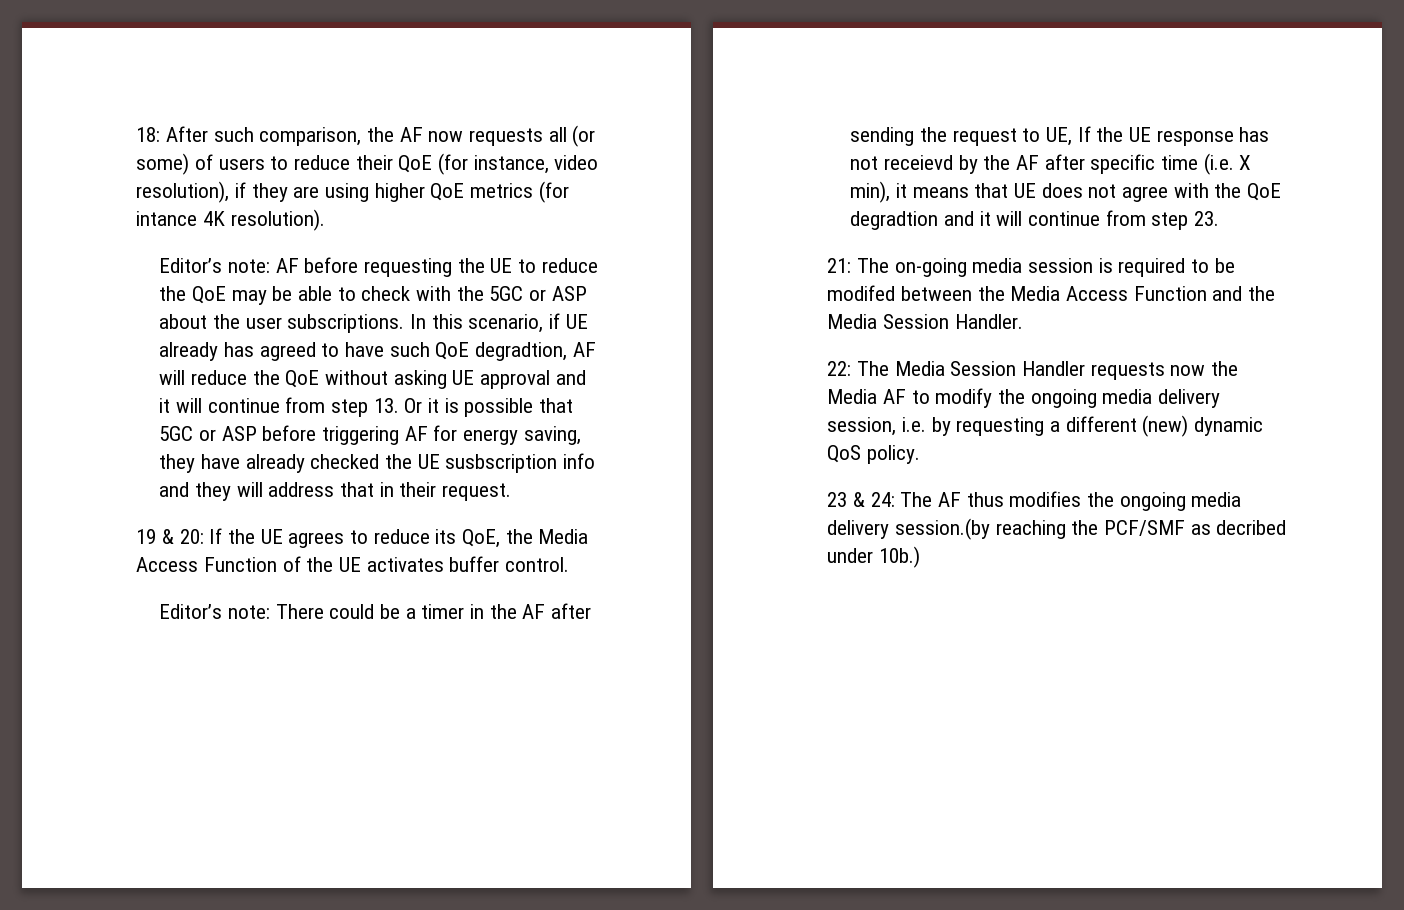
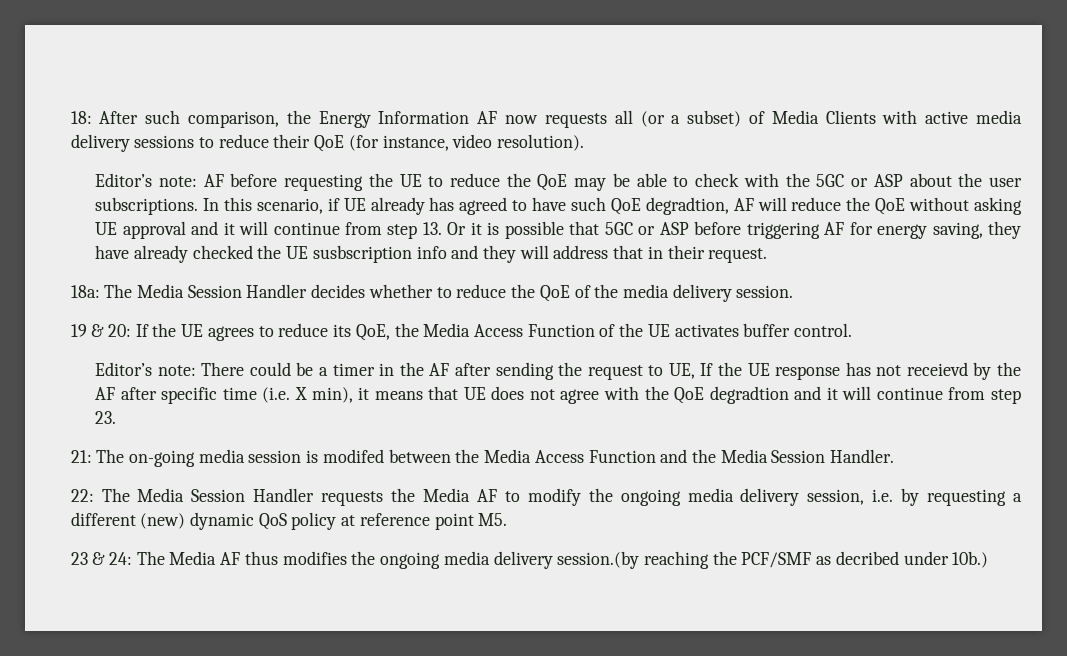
- 18: After such comparison, the AF now requests all (or some) of users to reduce their QoE (for instance, video resolution), if they are using higher QoE metrics (for intance 4K resolution).
+ 18: After such comparison, the Energy Information AF now requests all (or a subset) of Media Clients with active media delivery sessions to reduce their QoE (for instance, video resolution).
+ 18a: The Media Session Handler decides whether to reduce the QoE of the media delivery session.
- 21: The on-going media session is required to be modifed between the Media Access Function and the Media Session Handler.
+ 21: The on-going media session is modifed between the Media Access Function and the Media Session Handler.
- 22: The Media Session Handler requests now the Media AF to modify the ongoing media delivery session, i.e. by requesting a different (new) dynamic QoS policy.
+ 22: The Media Session Handler requests the Media AF to modify the ongoing media delivery session, i.e. by requesting a different (new) dynamic QoS policy at reference point M5.
- 23 & 24: The AF thus modifies the ongoing media delivery session.(by reaching the PCF/SMF as decribed under 10b.)
+ 23 & 24: The Media AF thus modifies the ongoing media delivery session.(by reaching the PCF/SMF as decribed under 10b.)

